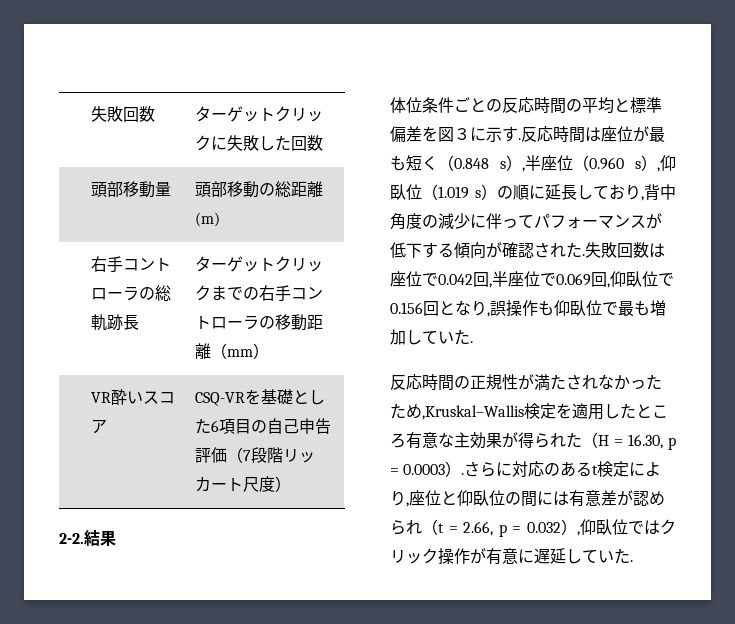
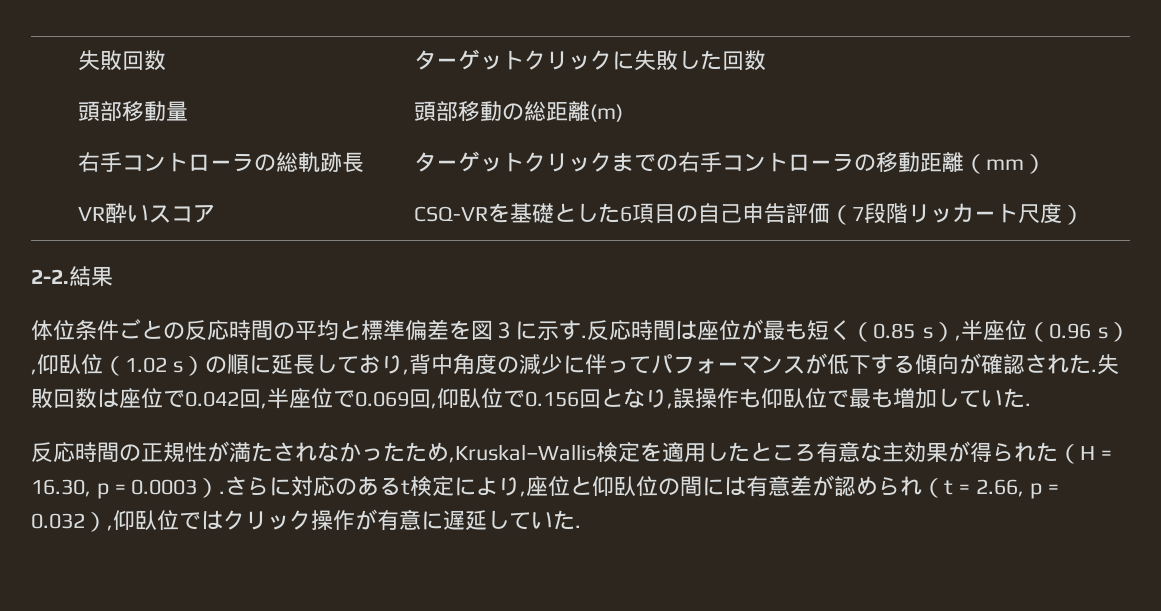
- 反応時間は座位が最も短く（0.848 s）,半座位（0.960 s）,仰臥位（1.019 s）の順に延長しており,背中角度の減少に伴ってパフォーマンスが低下する傾向が確認された.
+ 反応時間は座位が最も短く（0.85 s）,半座位（0.96 s）,仰臥位（1.02 s）の順に延長しており,背中角度の減少に伴ってパフォーマンスが低下する傾向が確認された.

